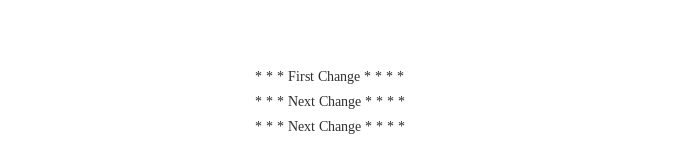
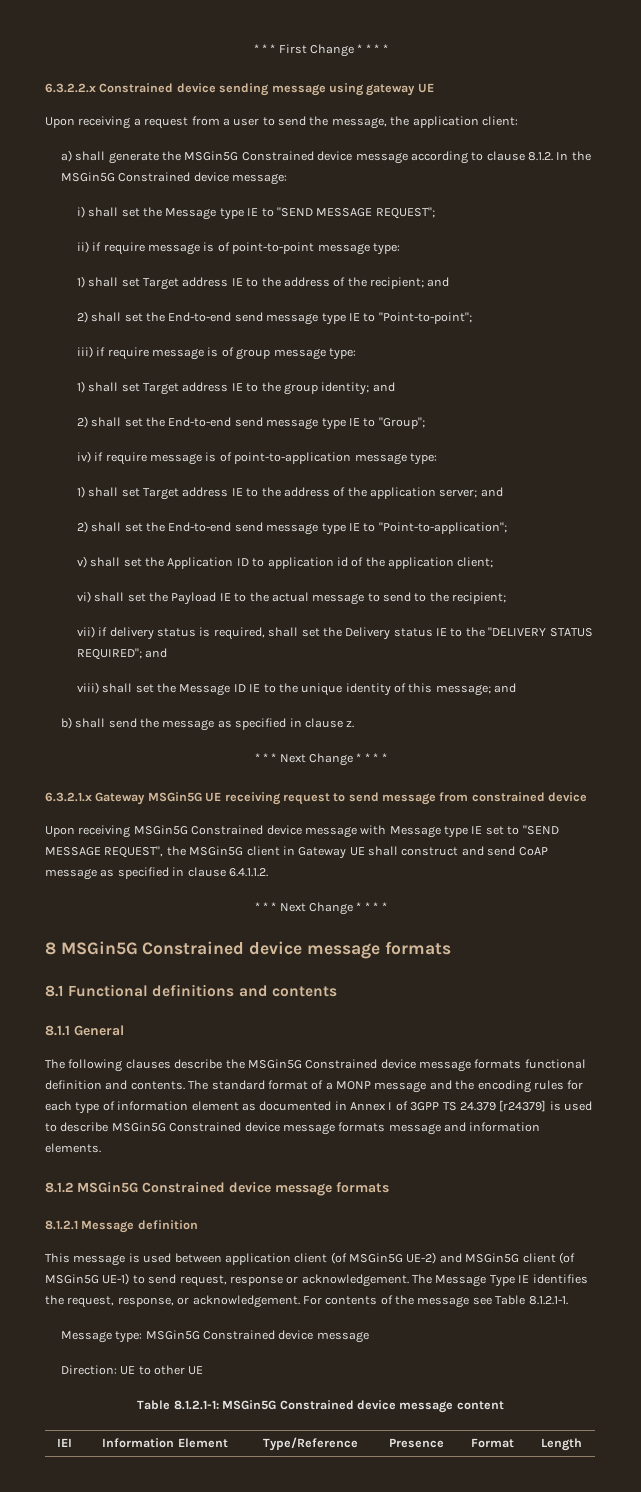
  * * * First Change * * * *
+ 6.3.2.2.x Constrained device sending message using gateway UE
+ Upon receiving a request from a user to send the message, the application client:
+ a) shall generate the MSGin5G Constrained device message according to clause 8.1.2. In the MSGin5G Constrained device message:
+ i) shall set the Message type IE to "SEND MESSAGE REQUEST";
+ ii) if require message is of point-to-point message type:
+ 1) shall set Target address IE to the address of the recipient; and
+ 2) shall set the End-to-end send message type IE to "Point-to-point";
+ iii) if require message is of group message type:
+ 1) shall set Target address IE to the group identity; and
+ 2) shall set the End-to-end send message type IE to "Group";
+ iv) if require message is of point-to-application message type:
+ 1) shall set Target address IE to the address of the application server; and
+ 2) shall set the End-to-end send message type IE to "Point-to-application";
+ v) shall set the Application ID to application id of the application client;
+ vi) shall set the Payload IE to the actual message to send to the recipient;
+ vii) if delivery status is required, shall set the Delivery status IE to the "DELIVERY STATUS REQUIRED"; and
+ viii) shall set the Message ID IE to the unique identity of this message; and
+ b) shall send the message as specified in clause z.
  * * * Next Change * * * *
+ 6.3.2.1.x Gateway MSGin5G UE receiving request to send message from constrained device
+ Upon receiving MSGin5G Constrained device message with Message type IE set to "SEND MESSAGE REQUEST", the MSGin5G client in Gateway UE shall construct and send CoAP message as specified in clause 6.4.1.1.2.
  * * * Next Change * * * *
+ 8 MSGin5G Constrained device message formats
+ 8.1 Functional definitions and contents
+ 8.1.1 General
+ The following clauses describe the MSGin5G Constrained device message formats functional definition and contents. The standard format of a MONP message and the encoding rules for each type of information element as documented in Annex I of 3GPP TS 24.379 [r24379] is used to describe MSGin5G Constrained device message formats message and information elements.
+ 8.1.2 MSGin5G Constrained device message formats
+ 8.1.2.1 Message definition
+ This message is used between application client (of MSGin5G UE-2) and MSGin5G client (of MSGin5G UE-1) to send request, response or acknowledgement. The Message Type IE identifies the request, response, or acknowledgement. For contents of the message see Table 8.1.2.1-1.
+ Message type: MSGin5G Constrained device message
+ Direction: UE to other UE
+ Table 8.1.2.1-1: MSGin5G Constrained device message content
+ IEI | Information Element | Type/Reference | Presence | Format | Length

